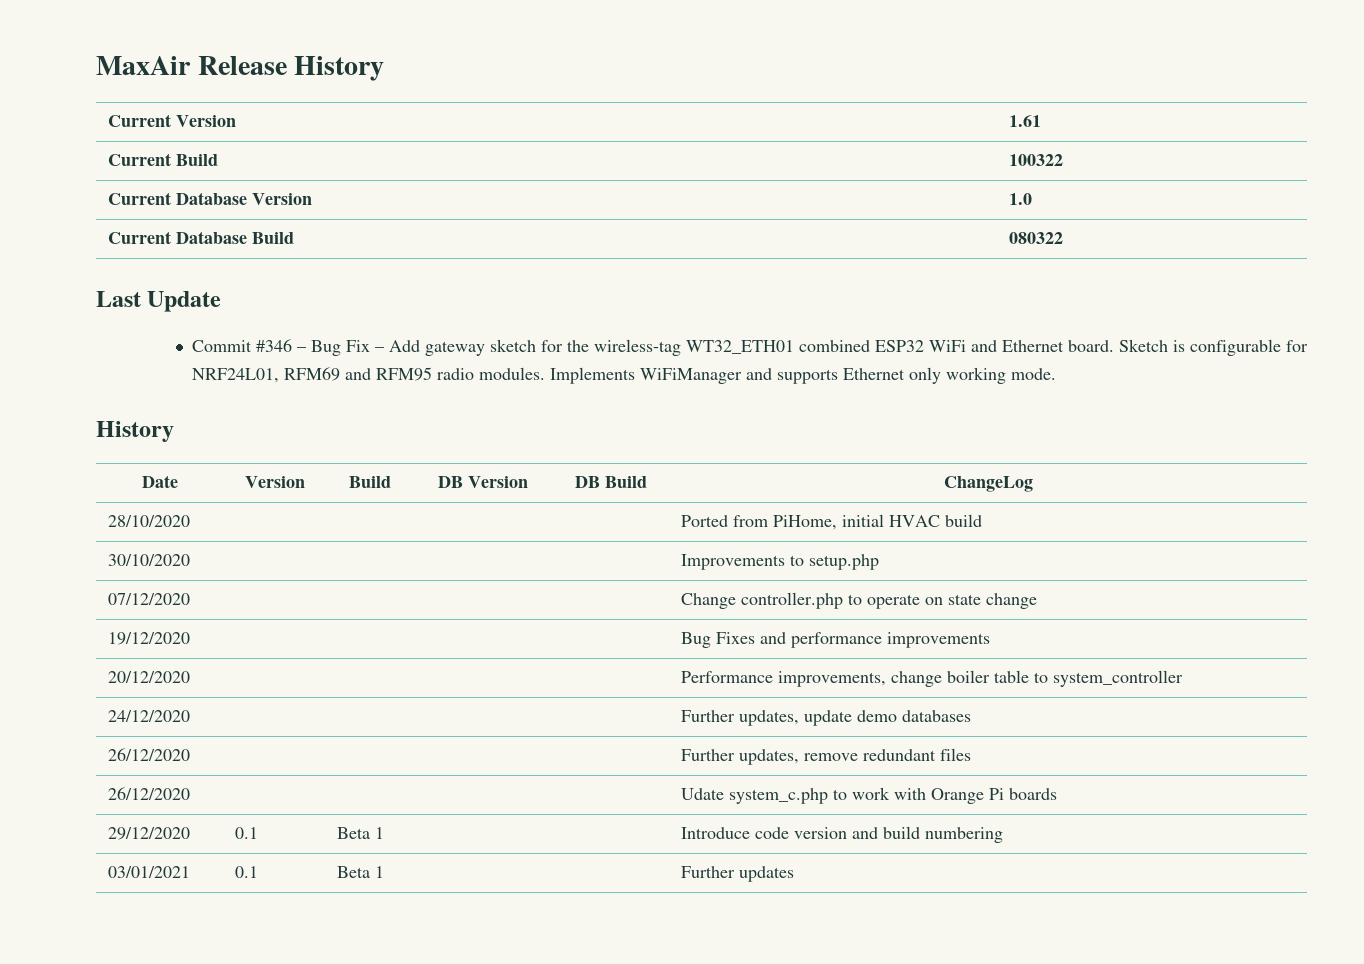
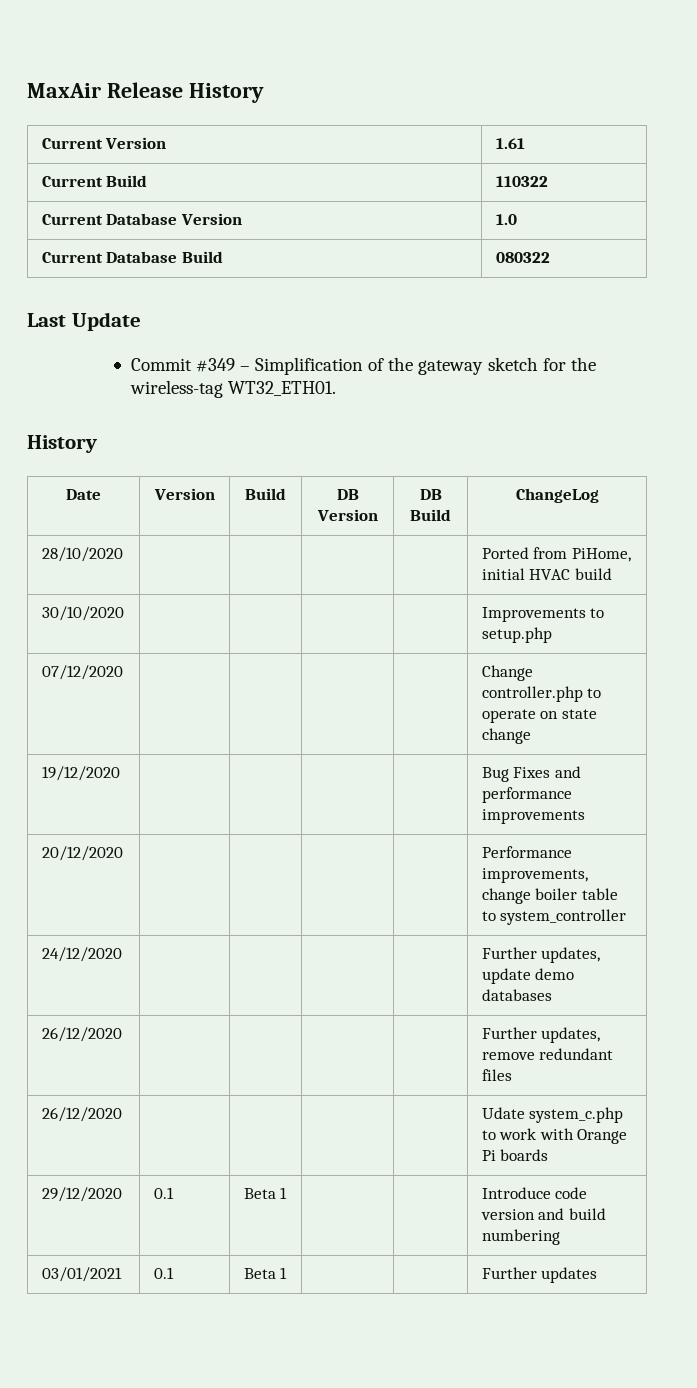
- Current Build | 100322
+ Current Build | 110322
- Commit #346 – Bug Fix – Add gateway sketch for the wireless-tag WT32_ETH01 combined ESP32 WiFi and Ethernet board. Sketch is configurable for NRF24L01, RFM69 and RFM95 radio modules. Implements WiFiManager and supports Ethernet only working mode.
+ Commit #349 – Simplification of the gateway sketch for the wireless-tag WT32_ETH01.

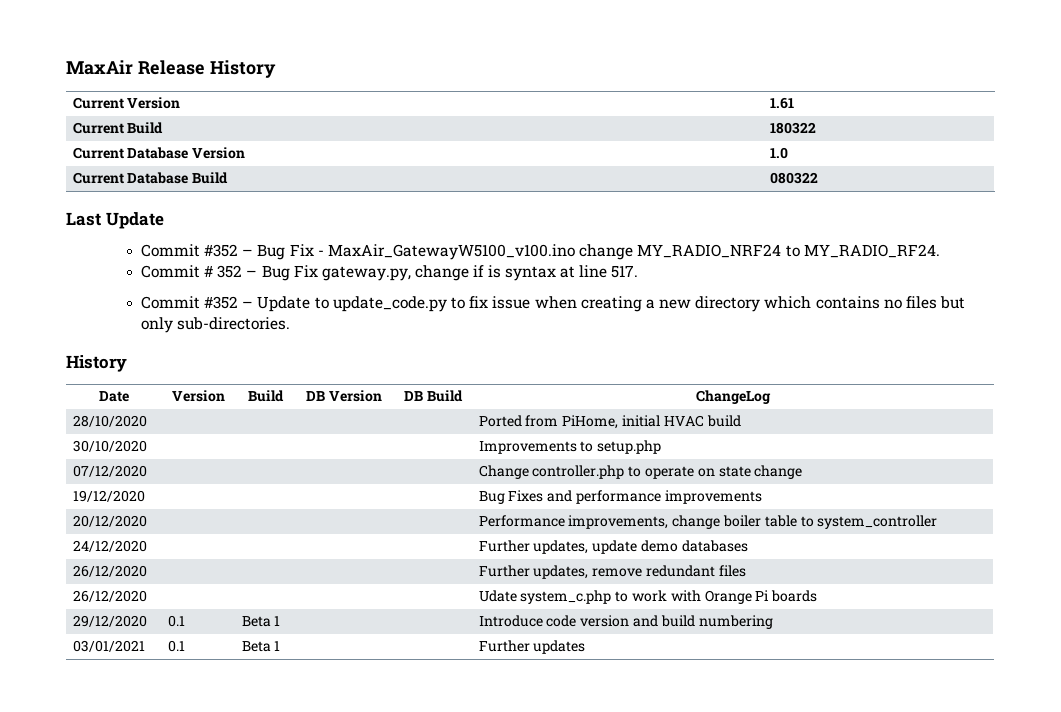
- Current Build | 110322
+ Current Build | 180322
- Commit #349 – Simplification of the gateway sketch for the wireless-tag WT32_ETH01.
+ Commit #352 – Bug Fix - MaxAir_GatewayW5100_v100.ino change MY_RADIO_NRF24 to MY_RADIO_RF24.
+ Commit # 352 – Bug Fix gateway.py, change if is syntax at line 517.
+ Commit #352 – Update to update_code.py to fix issue when creating a new directory which contains no files but only sub-directories.

